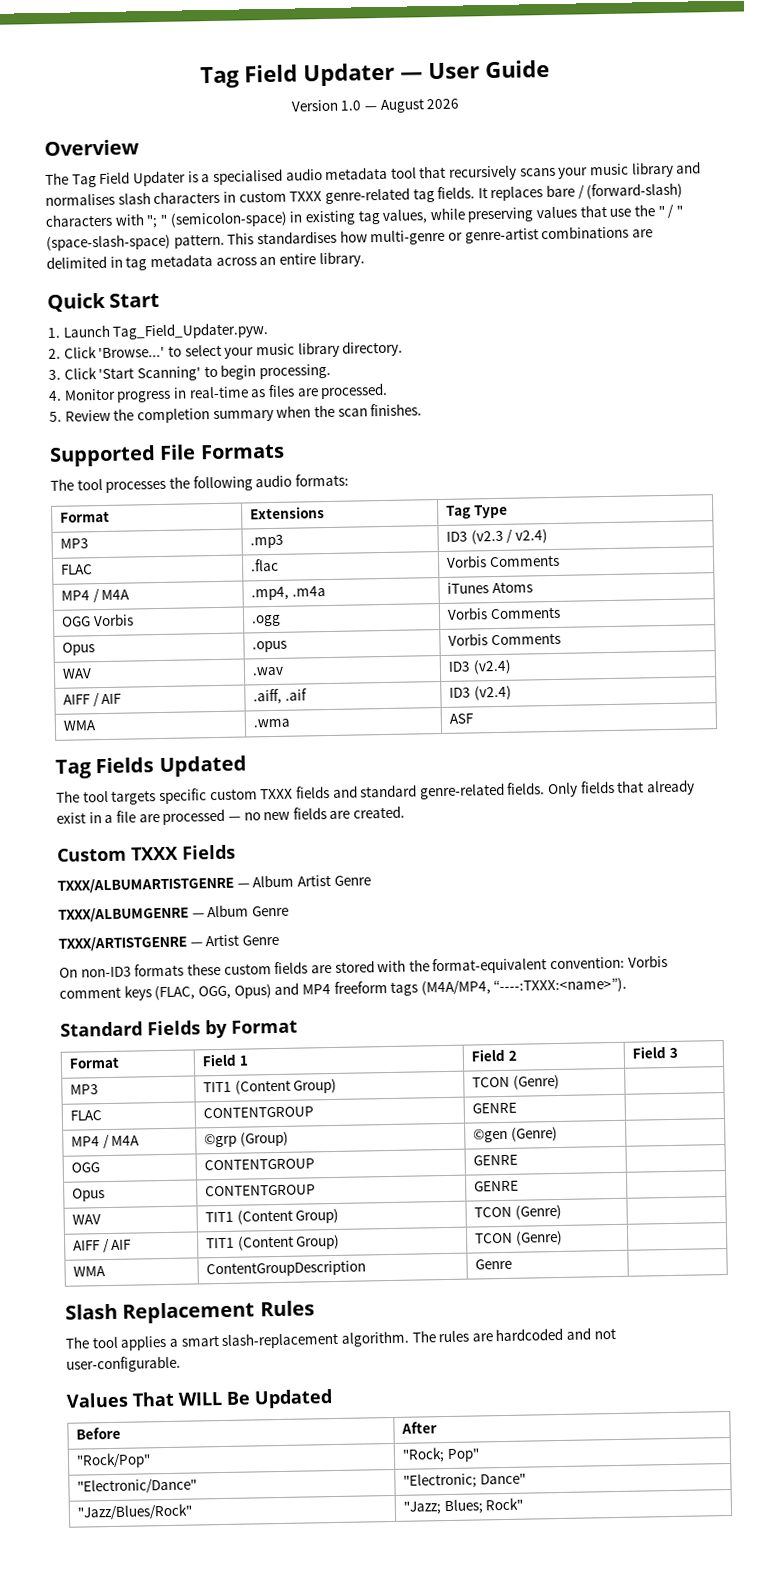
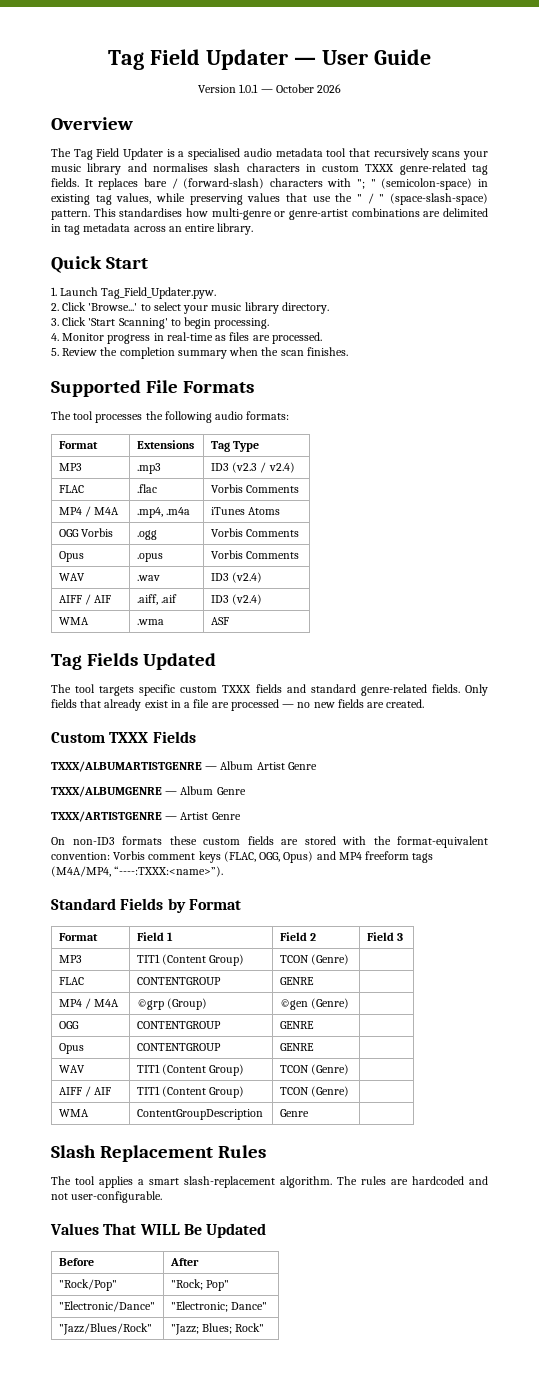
- Version 1.0 — August 2026
+ Version 1.0.1 — October 2026

